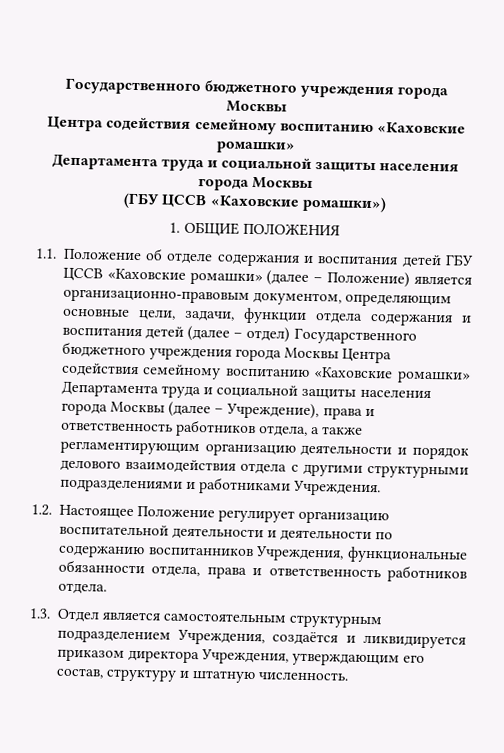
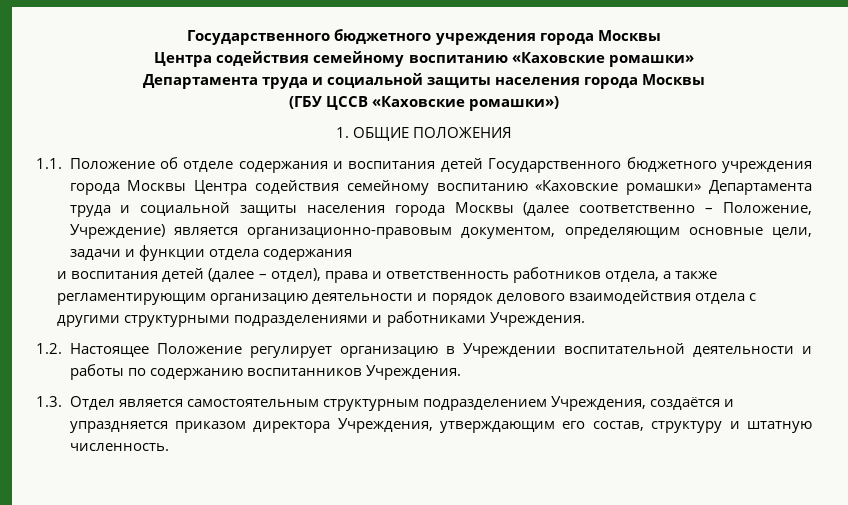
- 1.1. Положение об отделе содержания и воспитания детей ГБУ ЦССВ «Каховские ромашки» (далее – Положение) является организационно-правовым документом, определяющим основные цели, задачи, функции отдела содержания и воспитания детей (далее – отдел) Государственного бюджетного учреждения города Москвы Центра содействия семейному воспитанию «Каховские ромашки» Департамента труда и социальной защиты населения города Москвы (далее – Учреждение), права и ответственность работников отдела, а также регламентирующим организацию деятельности и порядок делового взаимодействия отдела с другими структурными подразделениями и работниками Учреждения.
+ 1.1. Положение об отделе содержания и воспитания детей Государственного бюджетного учреждения города Москвы Центра содействия семейному воспитанию «Каховские ромашки» Департамента труда и социальной защиты населения города Москвы (далее соответственно – Положение, Учреждение) является организационно-правовым документом, определяющим основные цели, задачи и функции отдела содержания
+ и воспитания детей (далее – отдел), права и ответственность работников отдела, а также регламентирующим организацию деятельности и порядок делового взаимодействия отдела с другими структурными подразделениями и работниками Учреждения.
- 1.2. Настоящее Положение регулирует организацию воспитательной деятельности и деятельности по содержанию воспитанников Учреждения, функциональные обязанности отдела, права и ответственность работников отдела.
+ 1.2. Настоящее Положение регулирует организацию в Учреждении воспитательной деятельности и работы по содержанию воспитанников Учреждения.
- 1.3. Отдел является самостоятельным структурным подразделением Учреждения, создаётся и ликвидируется приказом директора Учреждения, утверждающим его состав, структуру и штатную численность.
+ 1.3. Отдел является самостоятельным структурным подразделением Учреждения, создаётся и упраздняется приказом директора Учреждения, утверждающим его состав, структуру и штатную численность.

